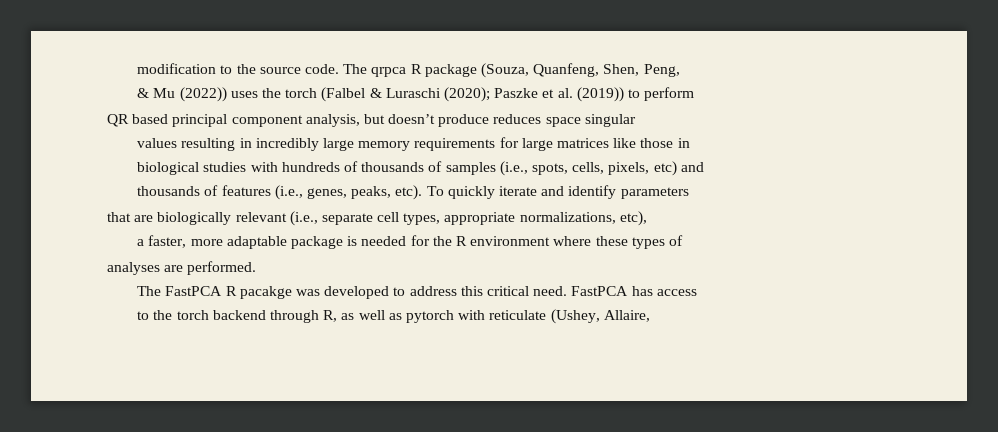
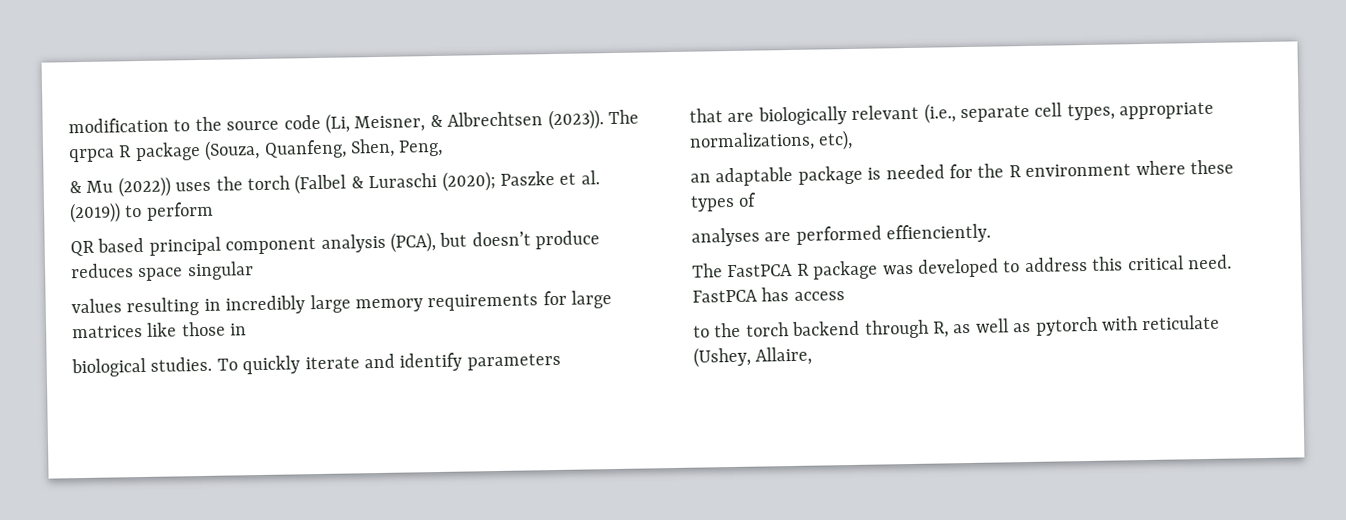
- modification to the source code.
+ modification to the source code (Li, Meisner, & Albrechtsen (2023)).
- QR based principal component analysis, but doesn’t produce reduces space singular
+ QR based principal component analysis (PCA), but doesn’t produce reduces space singular
- biological studies with hundreds of thousands of samples (i.e., spots, cells, pixels, etc) and
- thousands of features (i.e., genes, peaks, etc).
+ biological studies.
- a faster, more adaptable package is needed for the R environment where these types of
+ an adaptable package is needed for the R environment where these types of
- analyses are performed.
+ analyses are performed effienciently.
- The FastPCA R pacakge was developed to address this critical need.
+ The FastPCA R package was developed to address this critical need.

